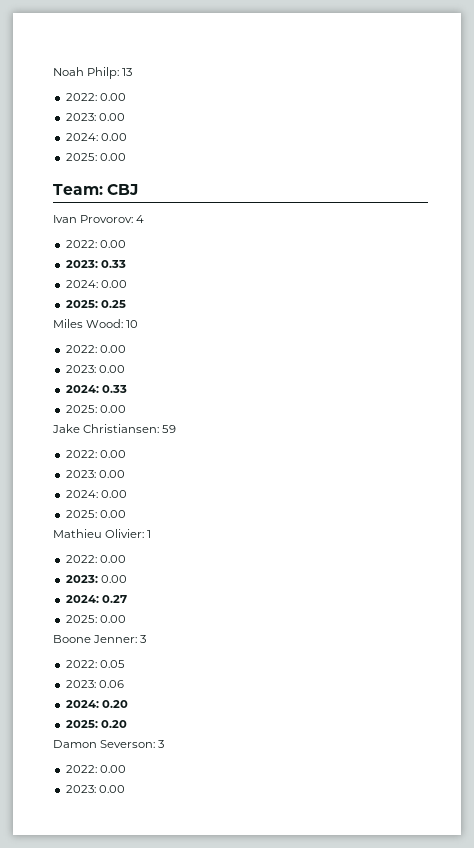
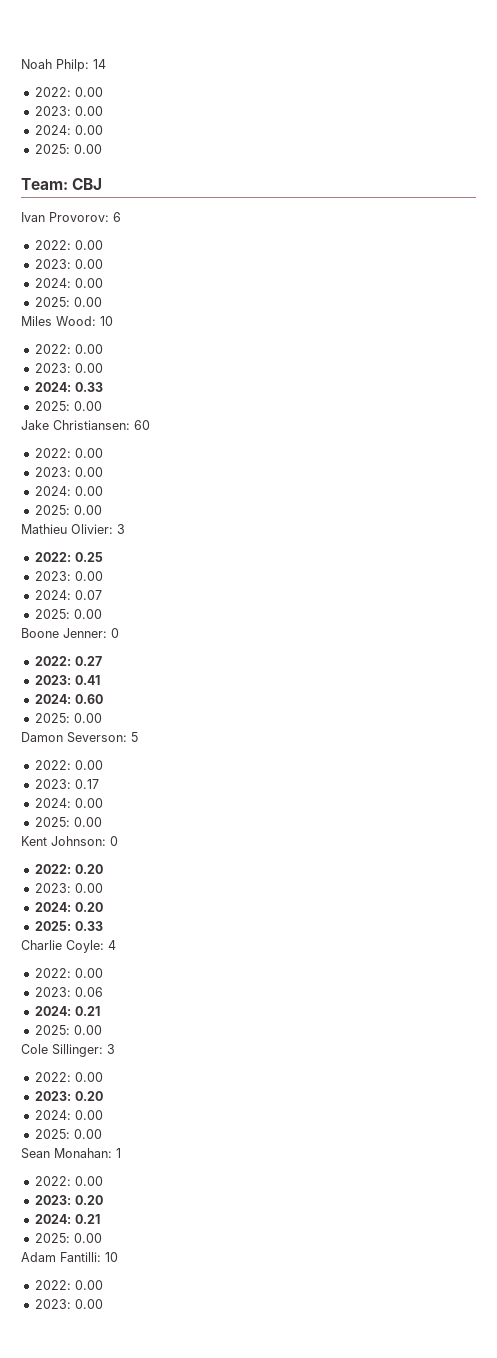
- Noah Philp: 13
+ Noah Philp: 14
- Ivan Provorov: 4
+ Ivan Provorov: 6
  2022: 0.00
- 2023: 0.33
+ 2023: 0.00
  2024: 0.00
- 2025: 0.25
+ 2025: 0.00
- Jake Christiansen: 59
+ Jake Christiansen: 60
- Mathieu Olivier: 1
+ Mathieu Olivier: 3
+ 2022: 0.25
+ 2023: 0.00
+ 2024: 0.07
+ 2025: 0.00
+ Boone Jenner: 0
+ 2022: 0.27
+ 2023: 0.41
+ 2024: 0.60
+ 2025: 0.00
+ Damon Severson: 5
  2022: 0.00
+ 2023: 0.17
+ 2024: 0.00
+ 2025: 0.00
+ Kent Johnson: 0
+ 2022: 0.20
  2023: 0.00
- 2024: 0.27
+ 2024: 0.20
+ 2025: 0.33
+ Charlie Coyle: 4
+ 2022: 0.00
+ 2023: 0.06
+ 2024: 0.21
  2025: 0.00
- Boone Jenner: 3
- 2022: 0.05
- 2023: 0.06
- 2024: 0.20
- 2025: 0.20
- Damon Severson: 3
+ Cole Sillinger: 3
+ 2022: 0.00
+ 2023: 0.20
+ 2024: 0.00
+ 2025: 0.00
+ Sean Monahan: 1
+ 2022: 0.00
+ 2023: 0.20
+ 2024: 0.21
+ 2025: 0.00
+ Adam Fantilli: 10

